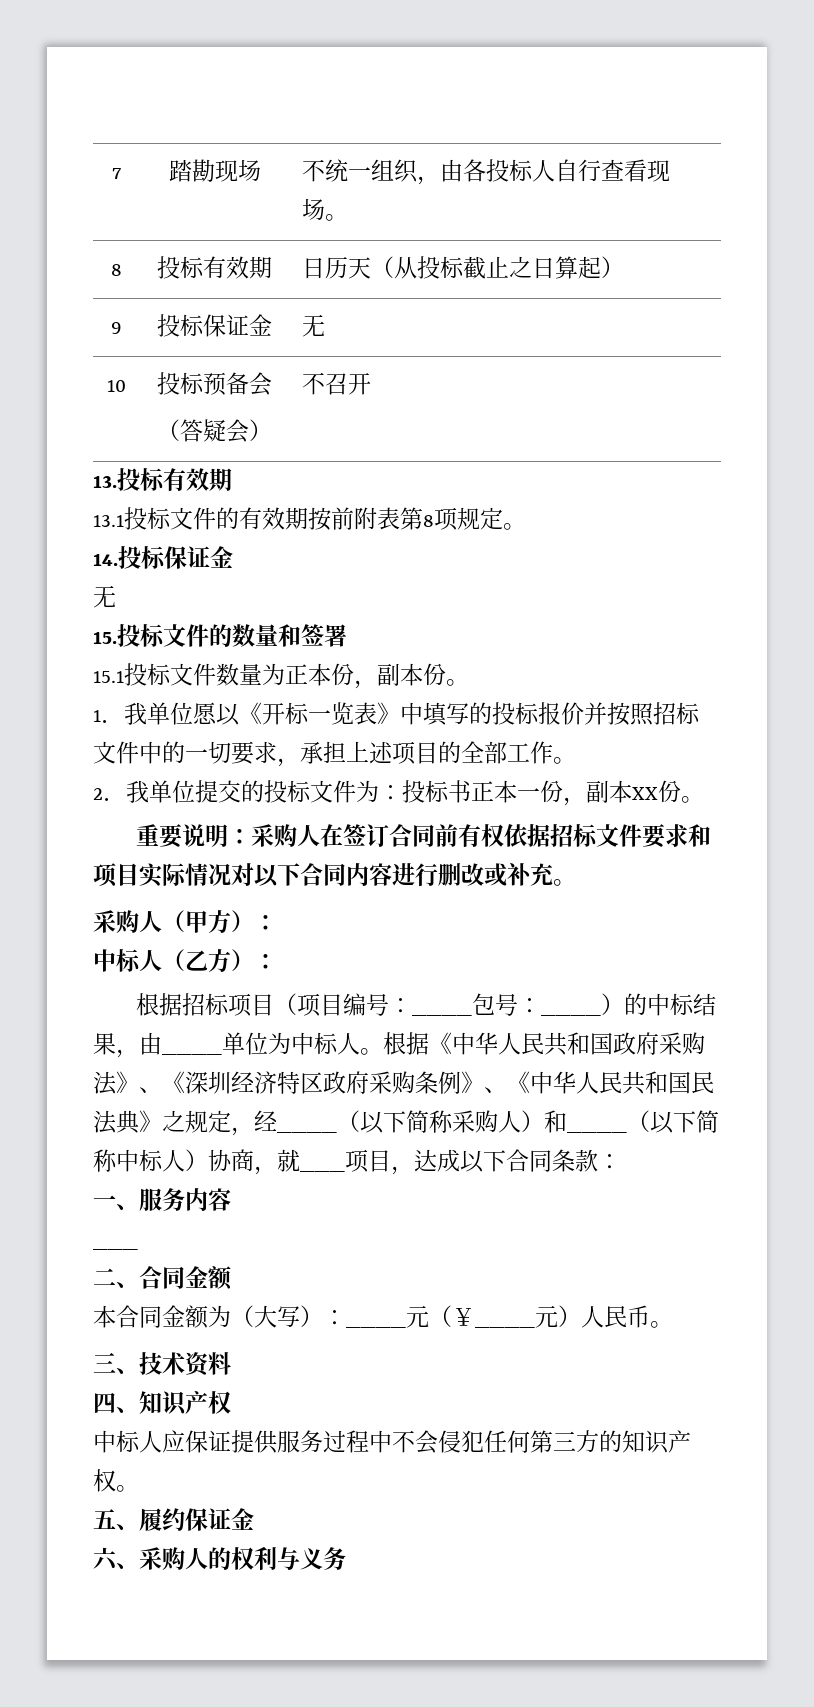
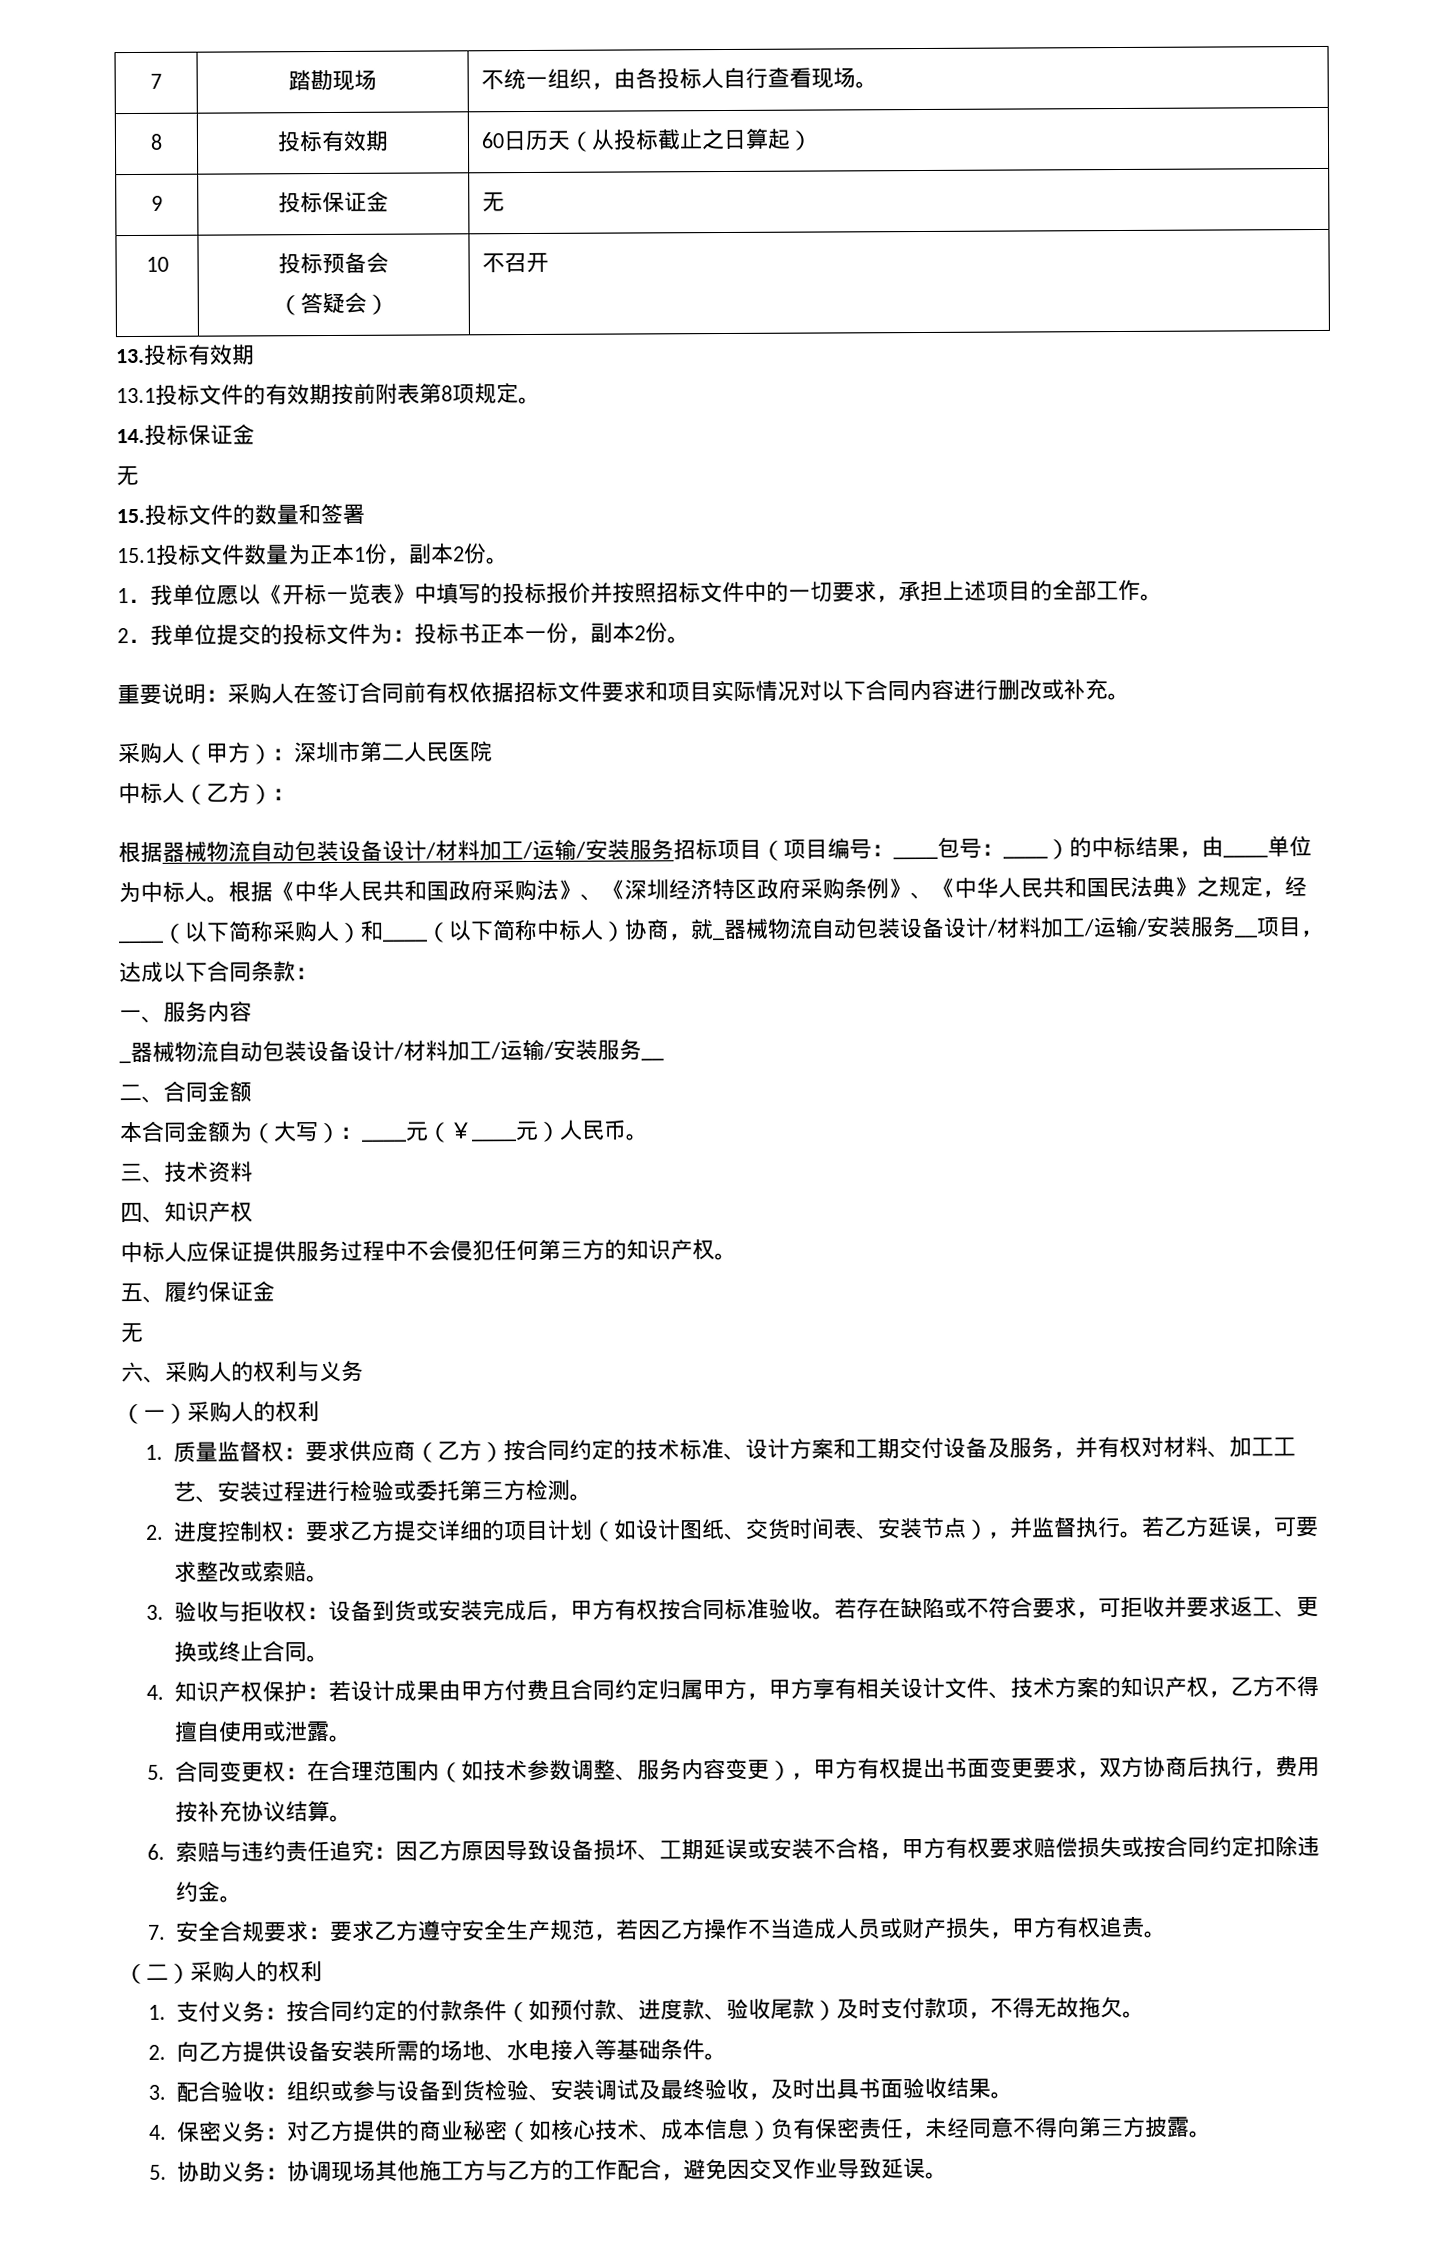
- 8 | 投标有效期 | 日历天（从投标截止之日算起）
+ 8 | 投标有效期 | 60日历天（从投标截止之日算起）
- 15.1投标文件数量为正本份，副本份。
+ 15.1投标文件数量为正本1份，副本2份。
- 2．我单位提交的投标文件为：投标书正本一份，副本XX份。
+ 2．我单位提交的投标文件为：投标书正本一份，副本2份。
- 采购人（甲方）：
+ 采购人（甲方）：深圳市第二人民医院
- 根据招标项目（项目编号：____包号：____）的中标结果，由____单位为中标人。
+ 根据器械物流自动包装设备设计/材料加工/运输/安装服务招标项目（项目编号：____包号：____）的中标结果，由____单位为中标人。
- 根据《中华人民共和国政府采购法》、《深圳经济特区政府采购条例》、《中华人民共和国民法典》之规定，经____（以下简称采购人）和____（以下简称中标人）协商，就___项目，达成以下合同条款：
+ 根据《中华人民共和国政府采购法》、《深圳经济特区政府采购条例》、《中华人民共和国民法典》之规定，经____（以下简称采购人）和____（以下简称中标人）协商，就_器械物流自动包装设备设计/材料加工/运输/安装服务__项目，达成以下合同条款：
  一、服务内容
- ___
+ _器械物流自动包装设备设计/材料加工/运输/安装服务__
  五、履约保证金
+ 无
+ （一）采购人的权利
+ 1.质量监督权：要求供应商（乙方）按合同约定的技术标准、设计方案和工期交付设备及服务，并有权对材料、加工工艺、安装过程进行检验或委托第三方检测。
+ 2.进度控制权：要求乙方提交详细的项目计划（如设计图纸、交货时间表、安装节点），并监督执行。若乙方延误，可要求整改或索赔。
+ 3.验收与拒收权：设备到货或安装完成后，甲方有权按合同标准验收。若存在缺陷或不符合要求，可拒收并要求返工、更换或终止合同。
+ 4.知识产权保护：若设计成果由甲方付费且合同约定归属甲方，甲方享有相关设计文件、技术方案的知识产权，乙方不得擅自使用或泄露。
+ 5.合同变更权：在合理范围内（如技术参数调整、服务内容变更），甲方有权提出书面变更要求，双方协商后执行，费用按补充协议结算。
+ 6.索赔与违约责任追究：因乙方原因导致设备损坏、工期延误或安装不合格，甲方有权要求赔偿损失或按合同约定扣除违约金。
+ 7.安全合规要求：要求乙方遵守安全生产规范，若因乙方操作不当造成人员或财产损失，甲方有权追责。
+ （二）采购人的权利
+ 1.支付义务：按合同约定的付款条件（如预付款、进度款、验收尾款）及时支付款项，不得无故拖欠。
+ 2.向乙方提供设备安装所需的场地、水电接入等基础条件。
+ 3.配合验收：组织或参与设备到货检验、安装调试及最终验收，及时出具书面验收结果。
+ 4.保密义务：对乙方提供的商业秘密（如核心技术、成本信息）负有保密责任，未经同意不得向第三方披露。
+ 5.协助义务：协调现场其他施工方与乙方的工作配合，避免因交叉作业导致延误。

